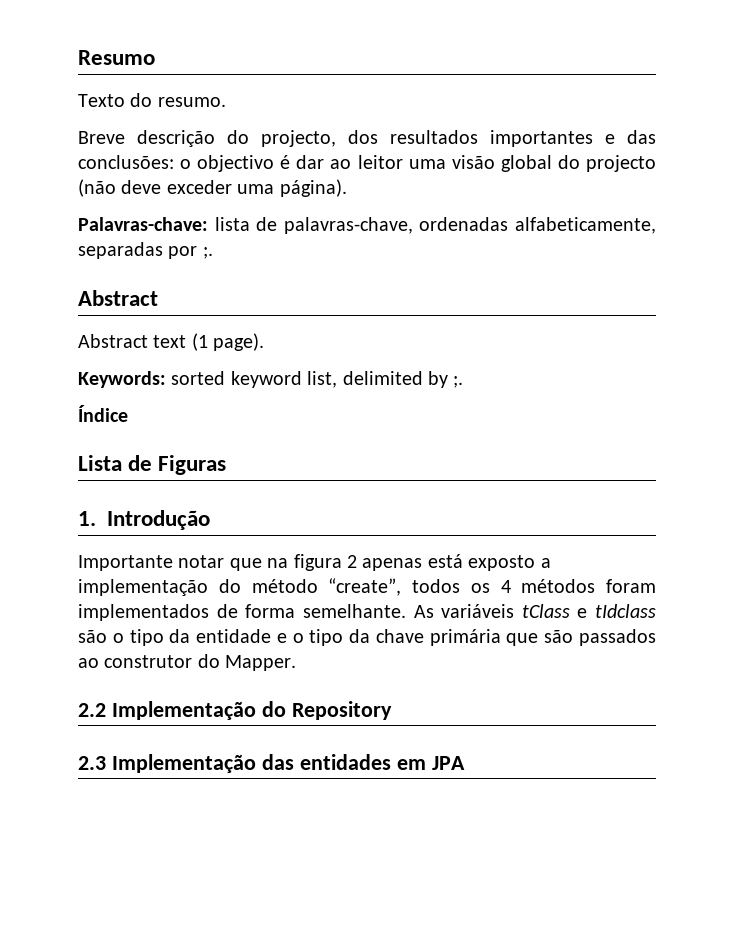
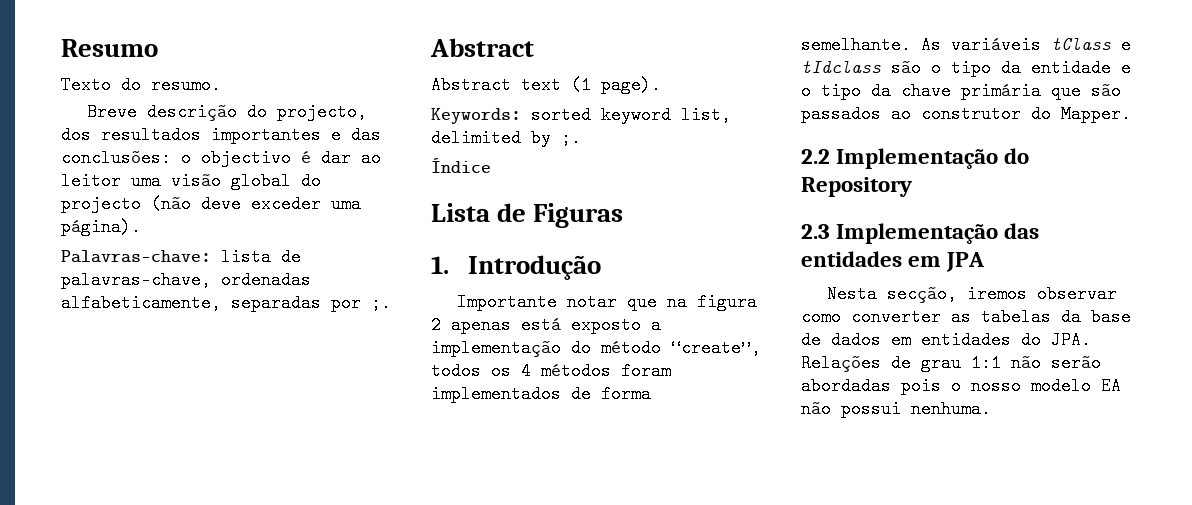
+ Nesta secção, iremos observar como converter as tabelas da base de dados em entidades do JPA. Relações de grau 1:1 não serão abordadas pois o nosso modelo EA não possui nenhuma.

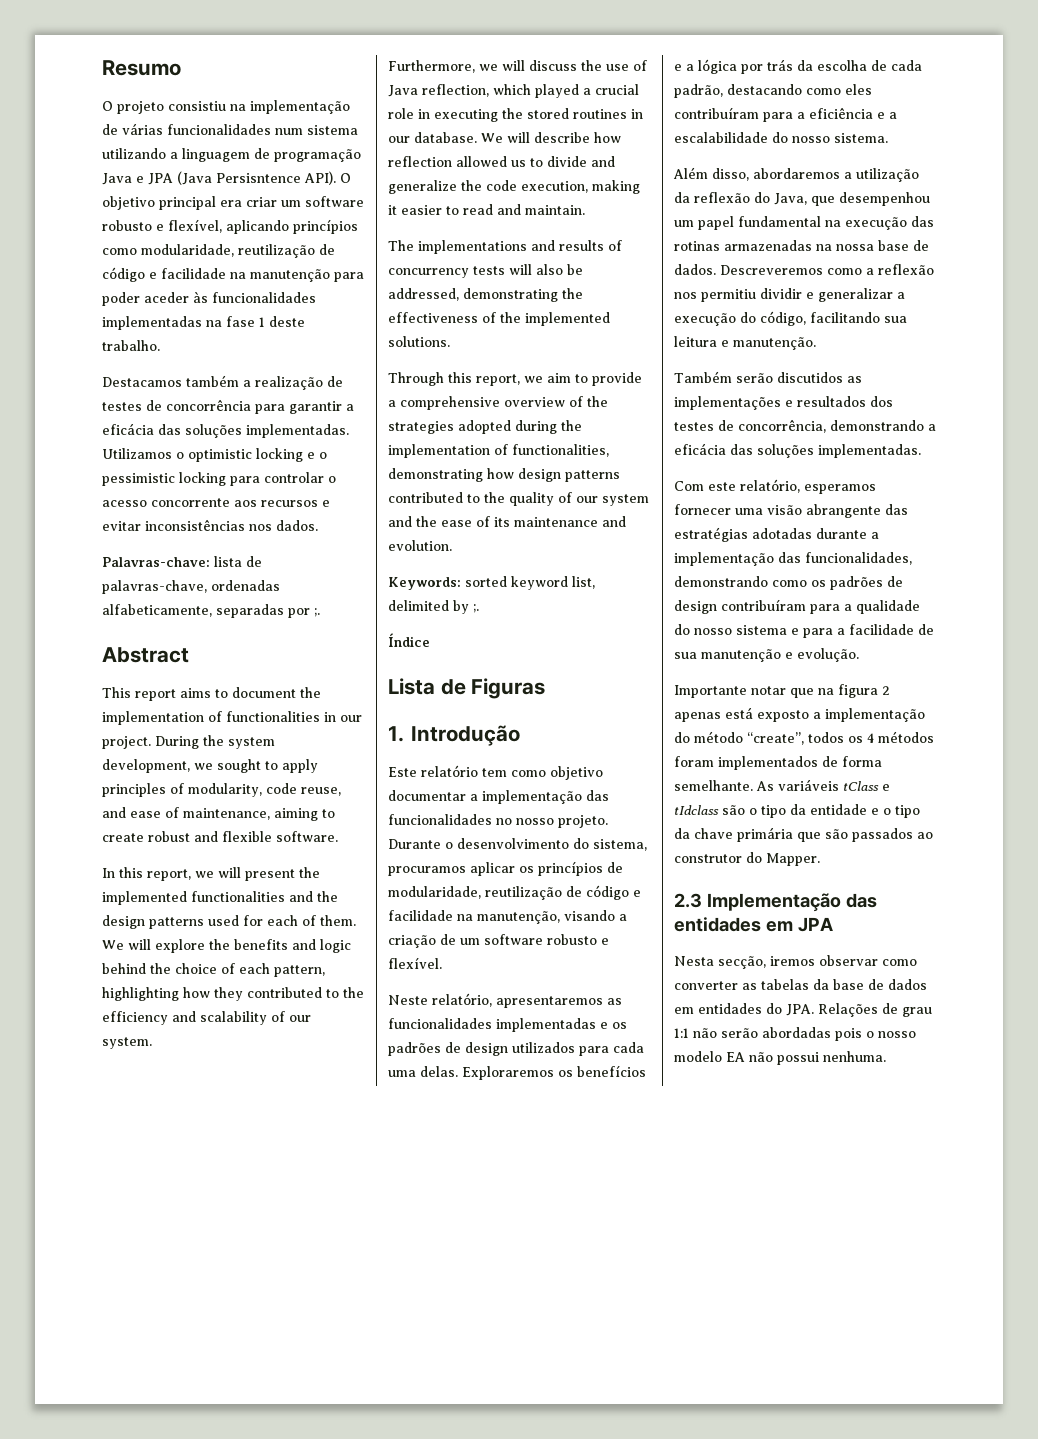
- Texto do resumo.
- Breve descrição do projecto, dos resultados importantes e das conclusões: o objectivo é dar ao leitor uma visão global do projecto (não deve exceder uma página).
+ O projeto consistiu na implementação de várias funcionalidades num sistema utilizando a linguagem de programação Java e JPA (Java Persisntence API). O objetivo principal era criar um software robusto e flexível, aplicando princípios como modularidade, reutilização de código e facilidade na manutenção para poder aceder às funcionalidades implementadas na fase 1 deste trabalho.
+ Destacamos também a realização de testes de concorrência para garantir a eficácia das soluções implementadas. Utilizamos o optimistic locking e o pessimistic locking para controlar o acesso concorrente aos recursos e evitar inconsistências nos dados.
- Abstract text (1 page).
+ This report aims to document the implementation of functionalities in our project. During the system development, we sought to apply principles of modularity, code reuse, and ease of maintenance, aiming to create robust and flexible software.
+ In this report, we will present the implemented functionalities and the design patterns used for each of them. We will explore the benefits and logic behind the choice of each pattern, highlighting how they contributed to the efficiency and scalability of our system.
+ Furthermore, we will discuss the use of Java reflection, which played a crucial role in executing the stored routines in our database. We will describe how reflection allowed us to divide and generalize the code execution, making it easier to read and maintain.
+ The implementations and results of concurrency tests will also be addressed, demonstrating the effectiveness of the implemented solutions.
+ Through this report, we aim to provide a comprehensive overview of the strategies adopted during the implementation of functionalities, demonstrating how design patterns contributed to the quality of our system and the ease of its maintenance and evolution.
+ Este relatório tem como objetivo documentar a implementação das funcionalidades no nosso projeto. Durante o desenvolvimento do sistema, procuramos aplicar os princípios de modularidade, reutilização de código e facilidade na manutenção, visando a criação de um software robusto e flexível.
+ Neste relatório, apresentaremos as funcionalidades implementadas e os padrões de design utilizados para cada uma delas. Exploraremos os benefícios e a lógica por trás da escolha de cada padrão, destacando como eles contribuíram para a eficiência e a escalabilidade do nosso sistema.
+ Além disso, abordaremos a utilização da reflexão do Java, que desempenhou um papel fundamental na execução das rotinas armazenadas na nossa base de dados. Descreveremos como a reflexão nos permitiu dividir e generalizar a execução do código, facilitando sua leitura e manutenção.
+ Também serão discutidos as implementações e resultados dos testes de concorrência, demonstrando a eficácia das soluções implementadas.
+ Com este relatório, esperamos fornecer uma visão abrangente das estratégias adotadas durante a implementação das funcionalidades, demonstrando como os padrões de design contribuíram para a qualidade do nosso sistema e para a facilidade de sua manutenção e evolução.
- 2.2 Implementação do Repository

